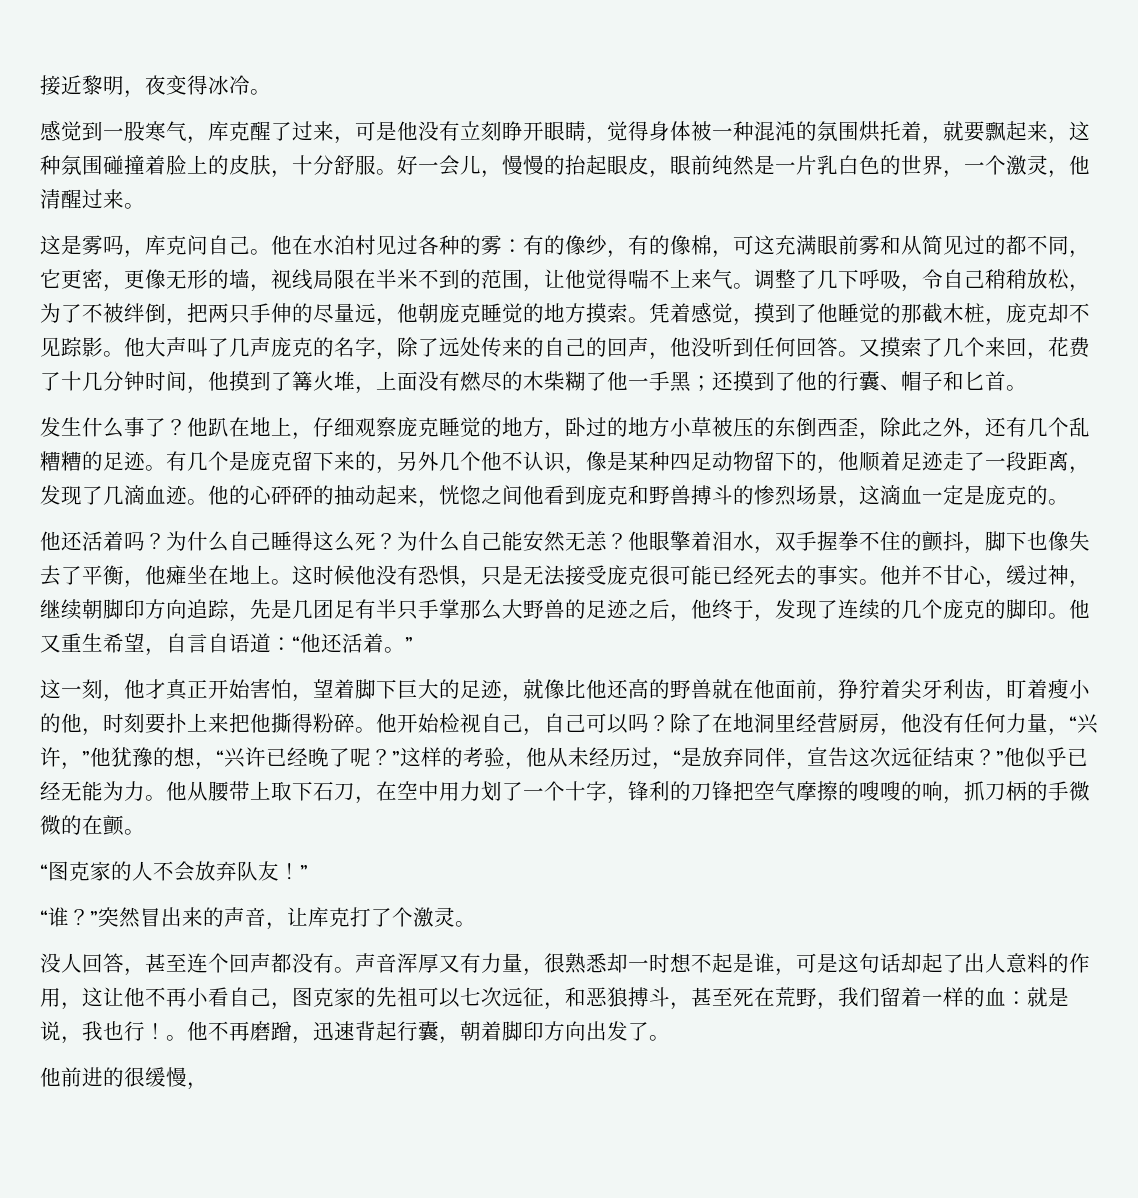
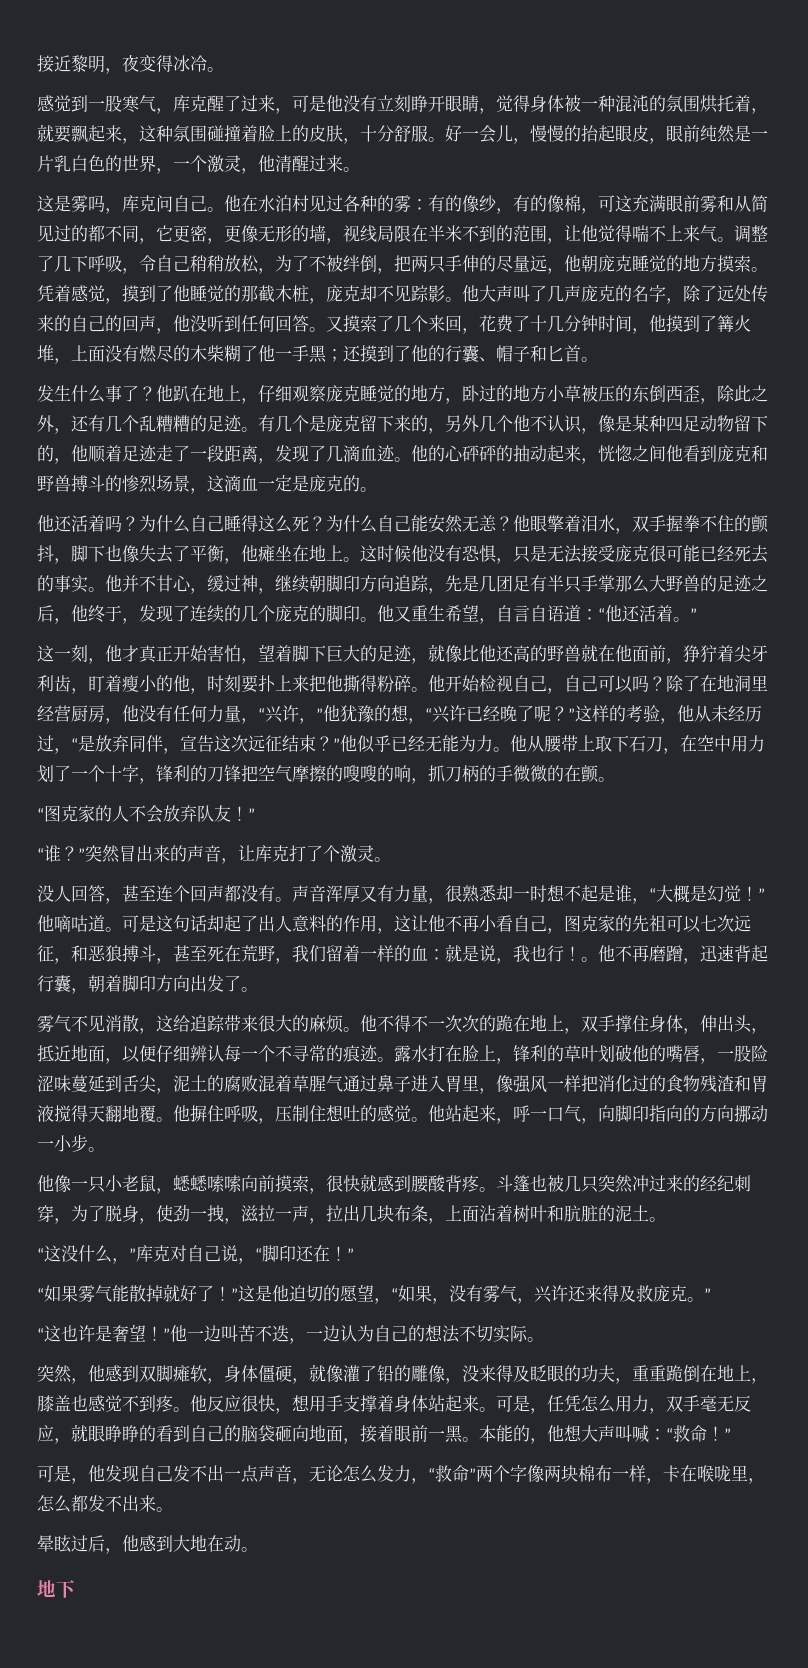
- 声音浑厚又有力量，很熟悉却一时想不起是谁，可是这句话却起了出人意料的作用，这让他不再小看自己，图克家的先祖可以七次远征，和恶狼搏斗，甚至死在荒野，我们留着一样的血：就是说，我也行！
+ 声音浑厚又有力量，很熟悉却一时想不起是谁，“大概是幻觉！”他嘀咕道。可是这句话却起了出人意料的作用，这让他不再小看自己，图克家的先祖可以七次远征，和恶狼搏斗，甚至死在荒野，我们留着一样的血：就是说，我也行！
- 他前进的很缓慢，
+ 雾气不见消散，这给追踪带来很大的麻烦。他不得不一次次的跪在地上，双手撑住身体，伸出头，抵近地面，以便仔细辨认每一个不寻常的痕迹。露水打在脸上，锋利的草叶划破他的嘴唇，一股险涩味蔓延到舌尖，泥土的腐败混着草腥气通过鼻子进入胃里，像强风一样把消化过的食物残渣和胃液搅得天翻地覆。他摒住呼吸，压制住想吐的感觉。他站起来，呼一口气，向脚印指向的方向挪动一小步。
+ 他像一只小老鼠，蟋蟋嗦嗦向前摸索，很快就感到腰酸背疼。斗篷也被几只突然冲过来的经纪刺穿，为了脱身，使劲一拽，滋拉一声，拉出几块布条，上面沾着树叶和肮脏的泥土。
+ “这没什么，”库克对自己说，“脚印还在！”
+ “如果雾气能散掉就好了！”这是他迫切的愿望，“如果，没有雾气，兴许还来得及救庞克。”
+ “这也许是奢望！”他一边叫苦不迭，一边认为自己的想法不切实际。
+ 突然，他感到双脚瘫软，身体僵硬，就像灌了铅的雕像，没来得及眨眼的功夫，重重跪倒在地上，膝盖也感觉不到疼。他反应很快，想用手支撑着身体站起来。可是，任凭怎么用力，双手毫无反应，就眼睁睁的看到自己的脑袋砸向地面，接着眼前一黑。本能的，他想大声叫喊：“救命！”
+ 可是，他发现自己发不出一点声音，无论怎么发力，“救命”两个字像两块棉布一样，卡在喉咙里，怎么都发不出来。
+ 晕眩过后，他感到大地在动。
+ 地下

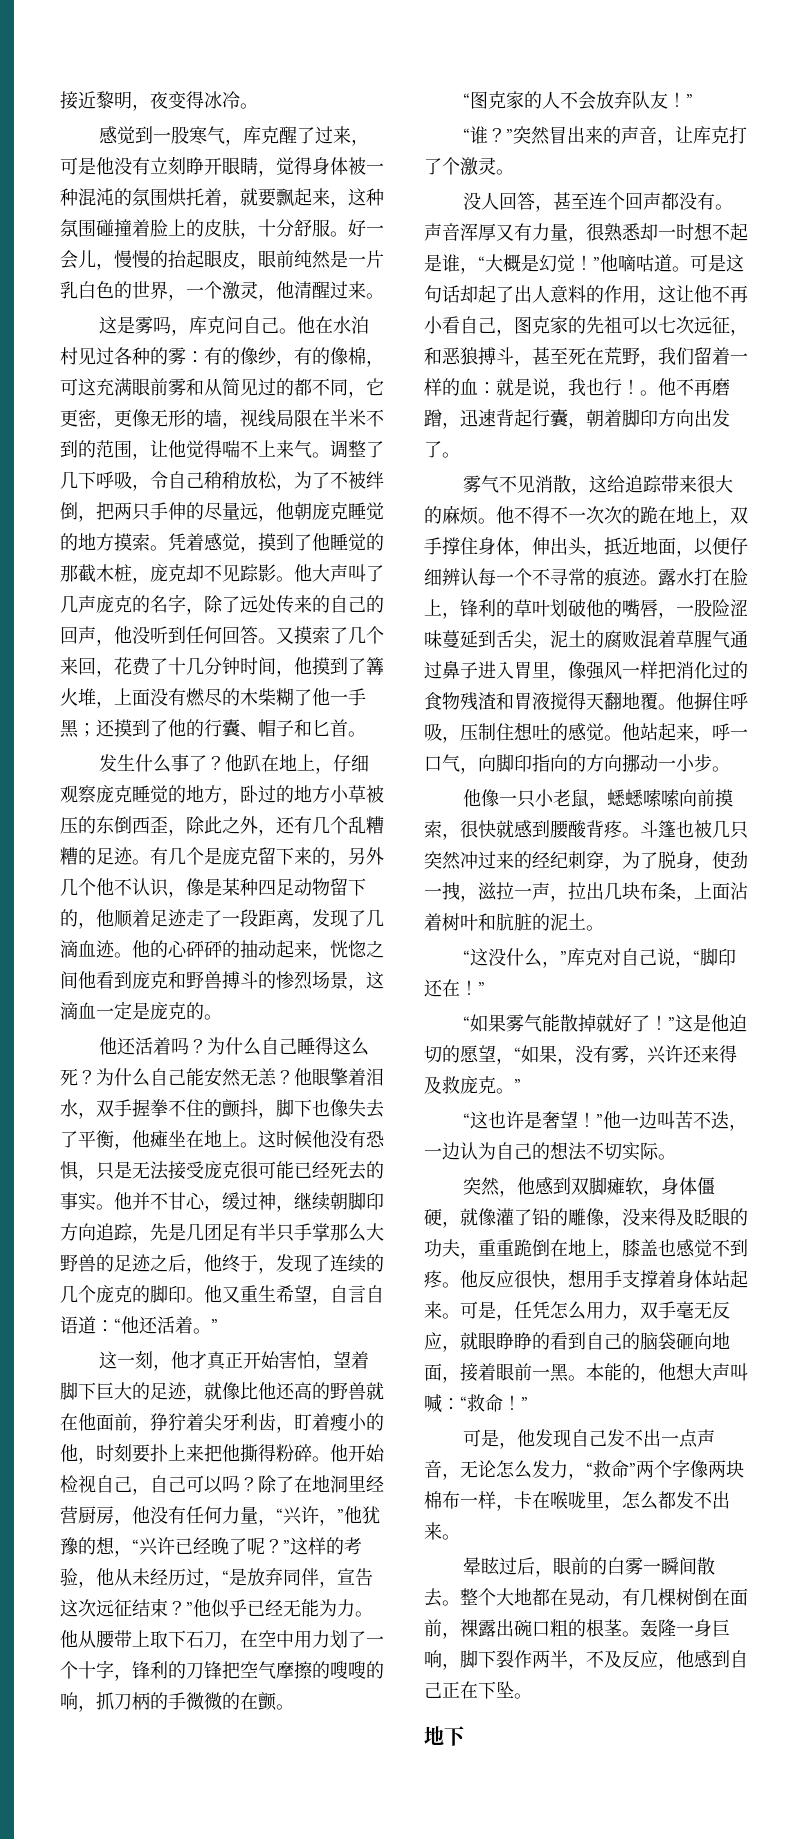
- “如果雾气能散掉就好了！”这是他迫切的愿望，“如果，没有雾气，兴许还来得及救庞克。”
+ “如果雾气能散掉就好了！”这是他迫切的愿望，“如果，没有雾，兴许还来得及救庞克。”
- 晕眩过后，他感到大地在动。
+ 晕眩过后，眼前的白雾一瞬间散去。整个大地都在晃动，有几棵树倒在面前，裸露出碗口粗的根茎。轰隆一身巨响，脚下裂作两半，不及反应，他感到自己正在下坠。

